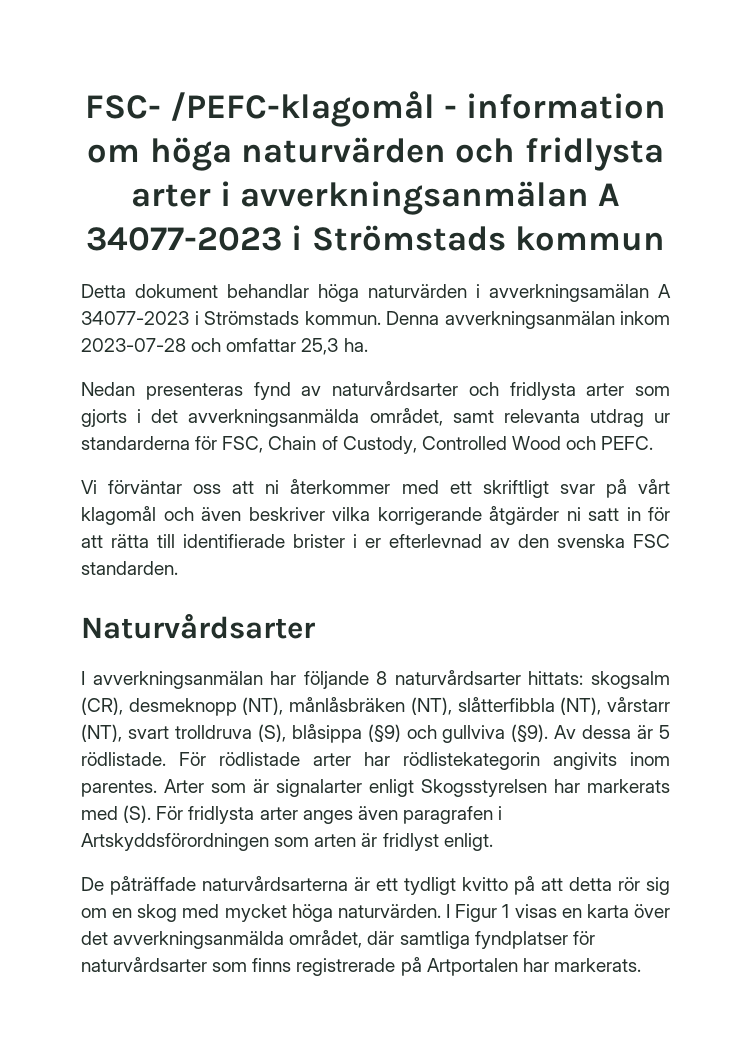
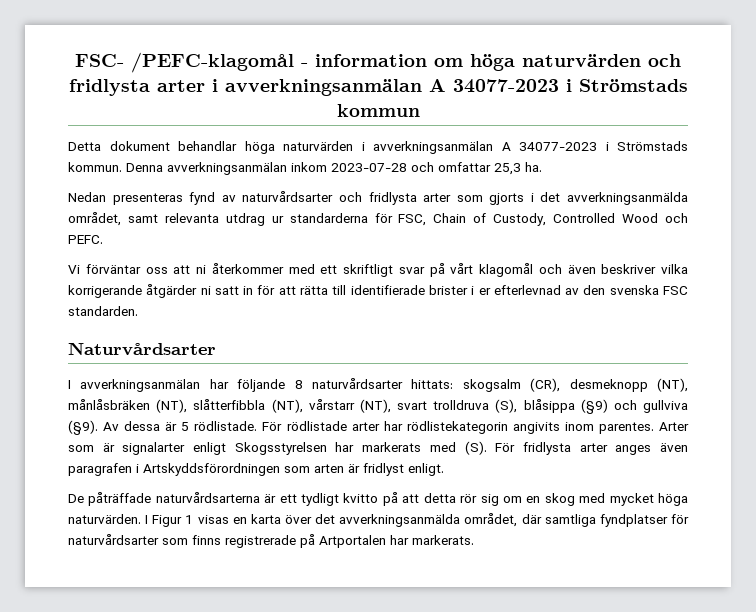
- Detta dokument behandlar höga naturvärden i avverkningsamälan A 34077-2023 i Strömstads kommun.
+ Detta dokument behandlar höga naturvärden i avverkningsanmälan A 34077-2023 i Strömstads kommun.

